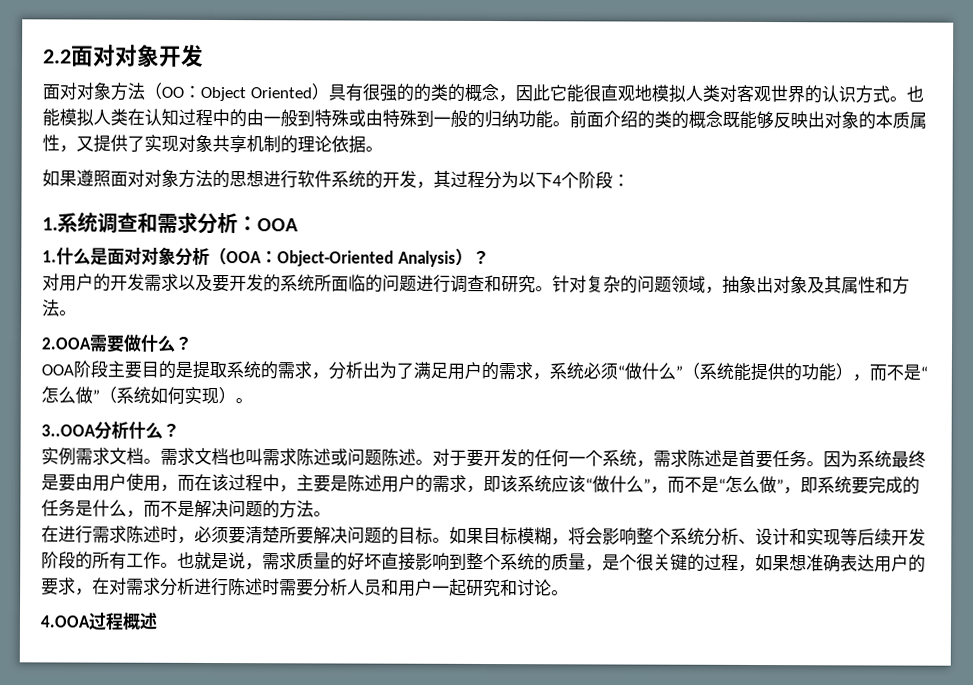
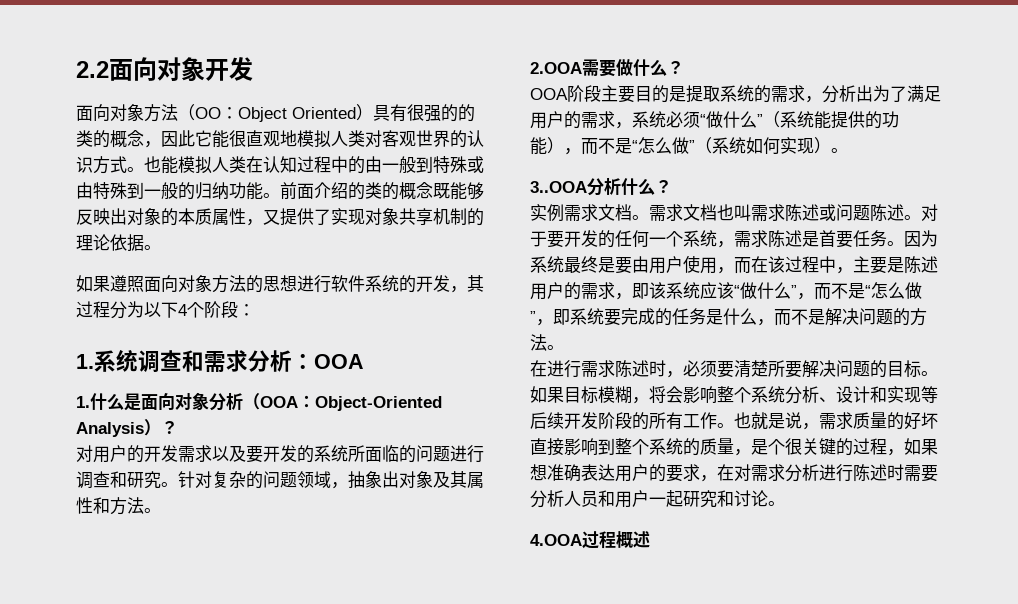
- 2.2面对对象开发
+ 2.2面向对象开发
- 面对对象方法（OO：Object Oriented）具有很强的的类的概念，因此它能很直观地模拟人类对客观世界的认识方式。
+ 面向对象方法（OO：Object Oriented）具有很强的的类的概念，因此它能很直观地模拟人类对客观世界的认识方式。
- 如果遵照面对对象方法的思想进行软件系统的开发，其过程分为以下4个阶段：
+ 如果遵照面向对象方法的思想进行软件系统的开发，其过程分为以下4个阶段：
- 1.什么是面对对象分析（OOA：Object-Oriented Analysis）？
+ 1.什么是面向对象分析（OOA：Object-Oriented Analysis）？

